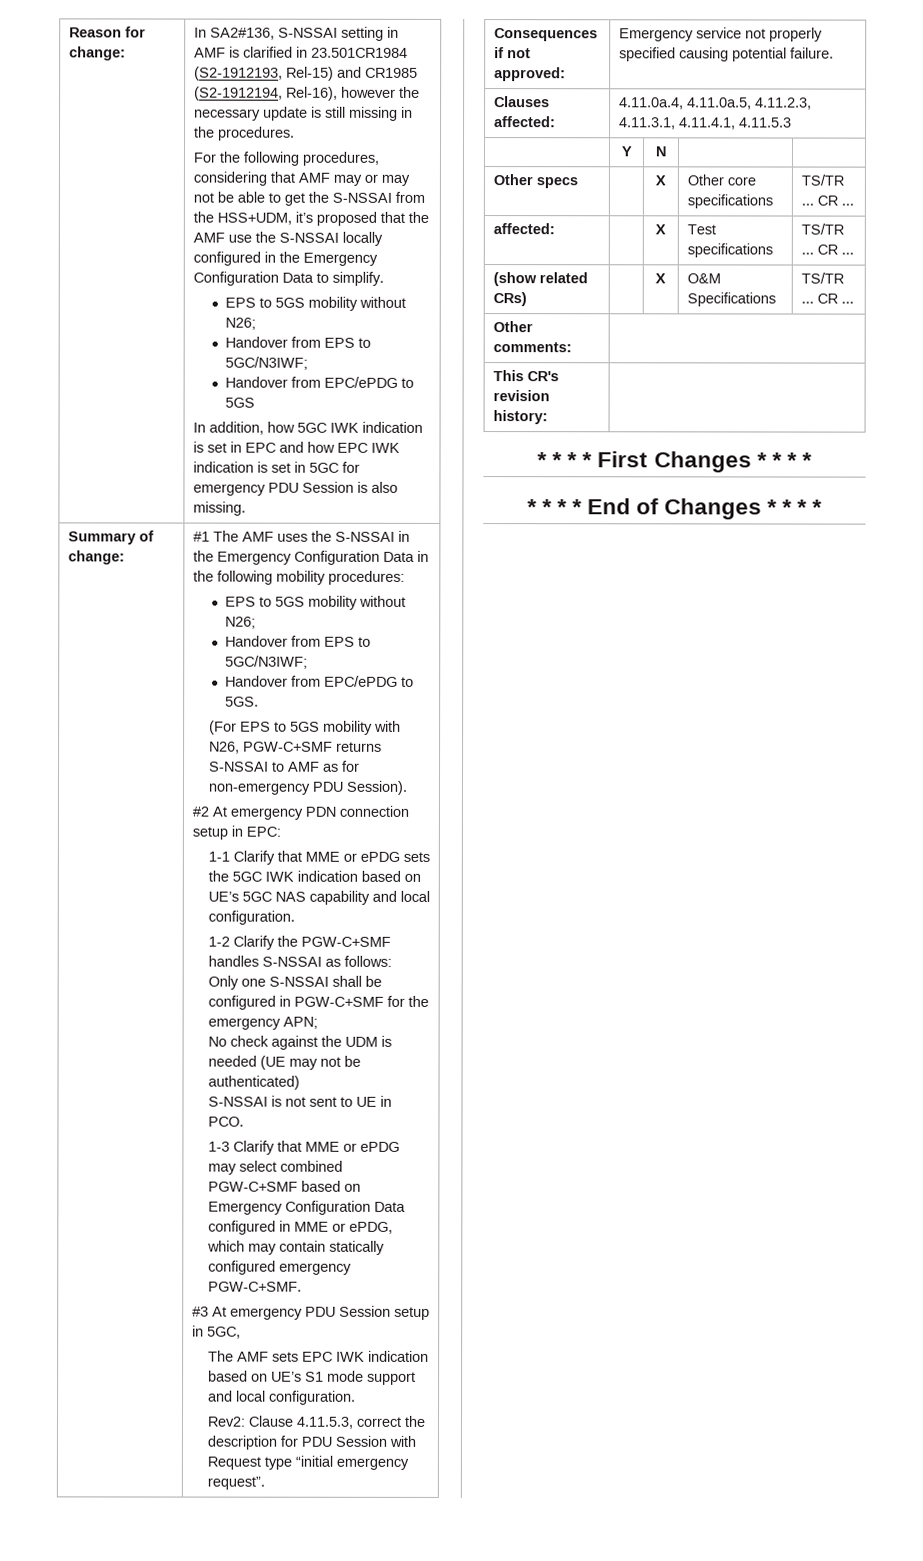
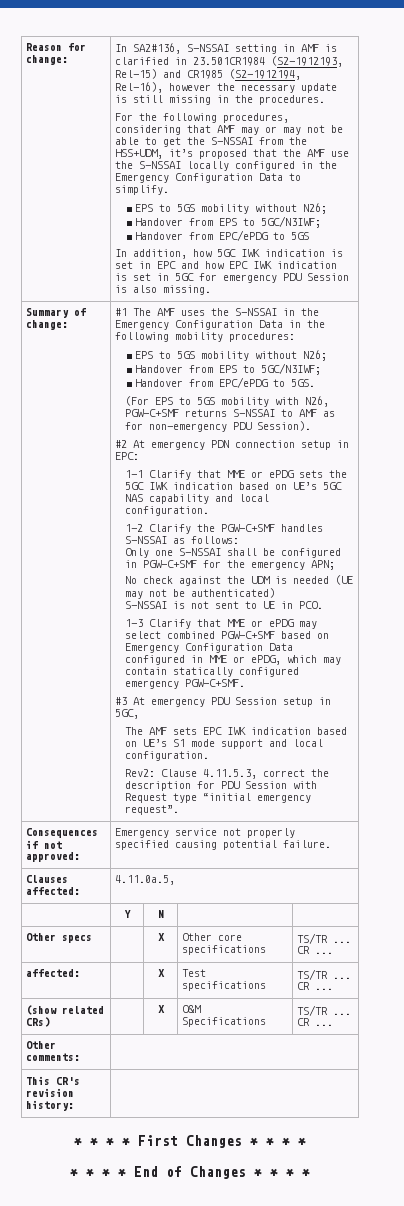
- Clauses affected: | 4.11.0a.4, 4.11.0a.5, 4.11.2.3, 4.11.3.1, 4.11.4.1, 4.11.5.3
+ Clauses affected: | 4.11.0a.5,

